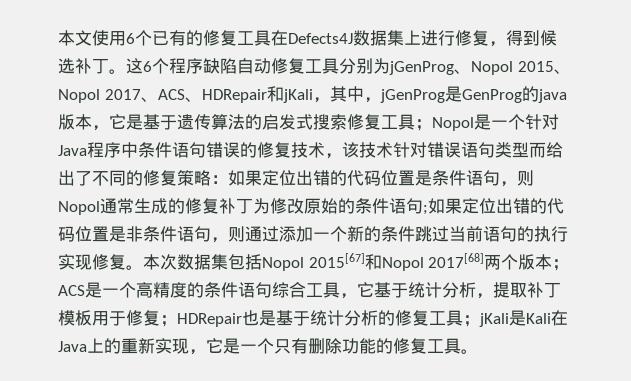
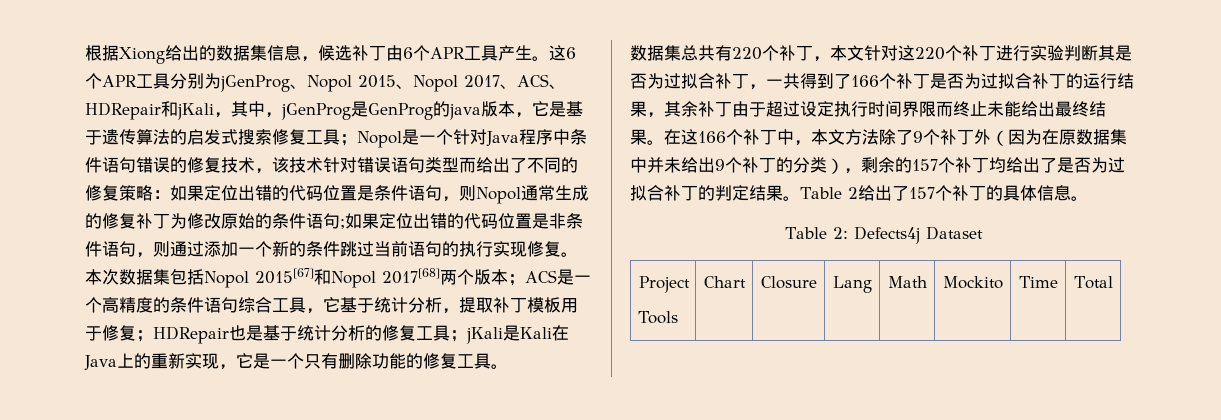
- 本文使用6个已有的修复工具在Defects4J数据集上进行修复，得到候选补丁。这6个程序缺陷自动修复工具分别为jGenProg、Nopol 2015、Nopol 2017、ACS、HDRepair和jKali，其中，jGenProg是GenProg的java版本，它是基于遗传算法的启发式搜索修复工具；
+ 根据Xiong给出的数据集信息，候选补丁由6个APR工具产生。这6个APR工具分别为jGenProg、Nopol 2015、Nopol 2017、ACS、HDRepair和jKali，其中，jGenProg是GenProg的java版本，它是基于遗传算法的启发式搜索修复工具；
+ 数据集总共有220个补丁，本文针对这220个补丁进行实验判断其是否为过拟合补丁，一共得到了166个补丁是否为过拟合补丁的运行结果，其余补丁由于超过设定执行时间界限而终止未能给出最终结果。在这166个补丁中，本文方法除了9个补丁外（因为在原数据集中并未给出9个补丁的分类），剩余的157个补丁均给出了是否为过拟合补丁的判定结果。Table 2给出了157个补丁的具体信息。
+ Table 2: Defects4j Dataset
+ Project
+ Tools | Chart | Closure | Lang | Math | Mockito | Time | Total

